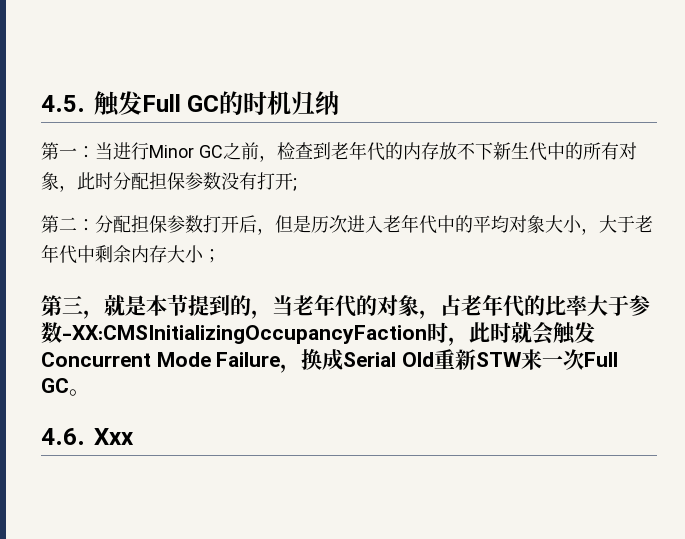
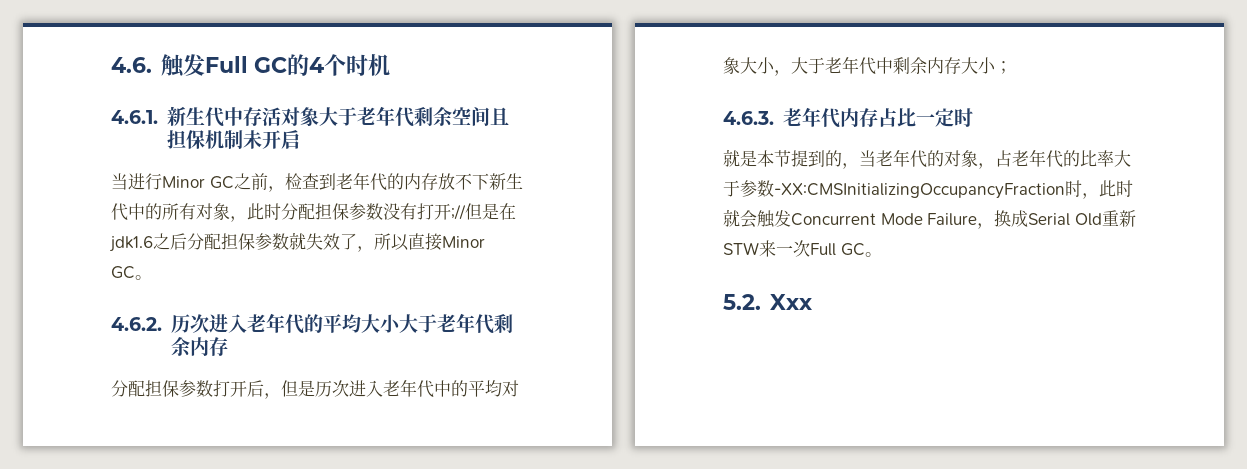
- 4.5.触发Full GC的时机归纳
- 第一：当进行Minor GC之前，检查到老年代的内存放不下新生代中的所有对象，此时分配担保参数没有打开;
- 第二：分配担保参数打开后，但是历次进入老年代中的平均对象大小，大于老年代中剩余内存大小；
+ 4.6.触发Full GC的4个时机
+ 4.6.1.新生代中存活对象大于老年代剩余空间且担保机制未开启
+ 当进行Minor GC之前，检查到老年代的内存放不下新生代中的所有对象，此时分配担保参数没有打开;//但是在jdk1.6之后分配担保参数就失效了，所以直接Minor GC。
+ 4.6.2.历次进入老年代的平均大小大于老年代剩余内存
+ 分配担保参数打开后，但是历次进入老年代中的平均对象大小，大于老年代中剩余内存大小；
- 第三，就是本节提到的，当老年代的对象，占老年代的比率大于参数-XX:CMSInitializingOccupancyFaction时，此时就会触发Concurrent Mode Failure，换成Serial Old重新STW来一次Full GC。
+ 4.6.3.老年代内存占比一定时
+ 就是本节提到的，当老年代的对象，占老年代的比率大于参数-XX:CMSInitializingOccupancyFraction时，此时就会触发Concurrent Mode Failure，换成Serial Old重新STW来一次Full GC。
- 4.6. Xxx
+ 5.2. Xxx

